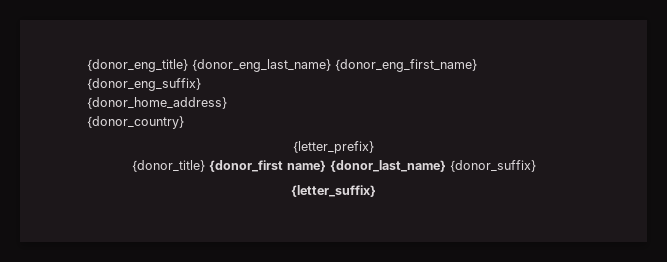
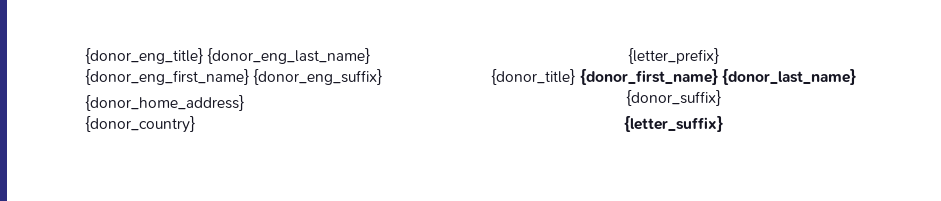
- {donor_title} {donor_first name} {donor_last_name} {donor_suffix}
+ {donor_title} {donor_first_name} {donor_last_name} {donor_suffix}

